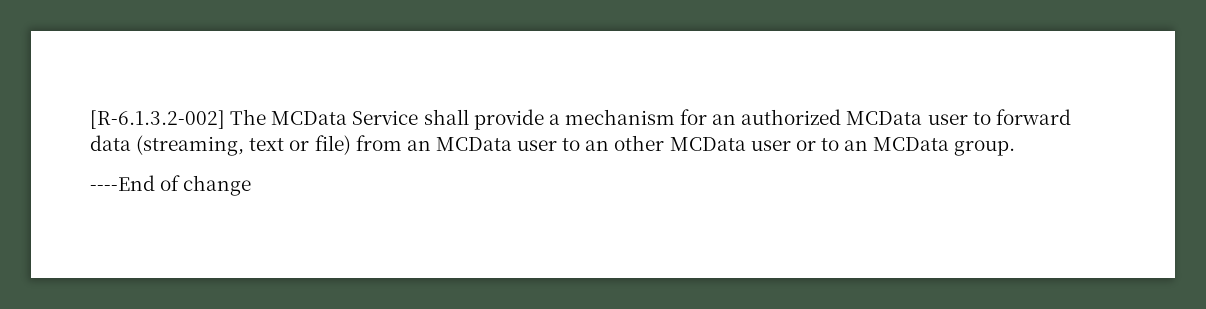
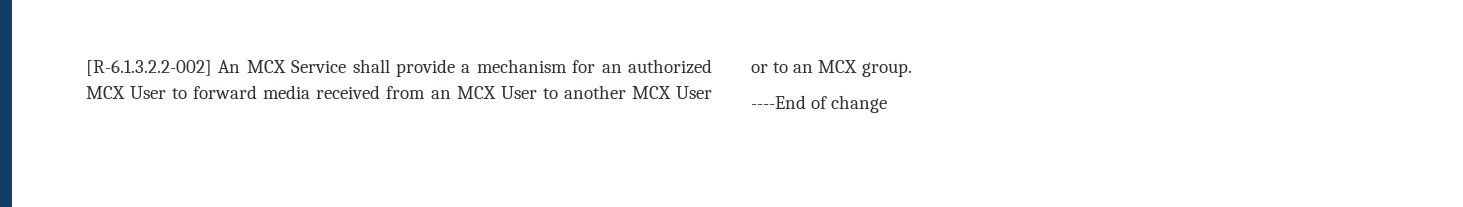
- [R-6.1.3.2-002] The MCData Service shall provide a mechanism for an authorized MCData user to forward data (streaming, text or file) from an MCData user to an other MCData user or to an MCData group.
+ [R-6.1.3.2.2-002] An MCX Service shall provide a mechanism for an authorized MCX User to forward media received from an MCX User to another MCX User or to an MCX group.

